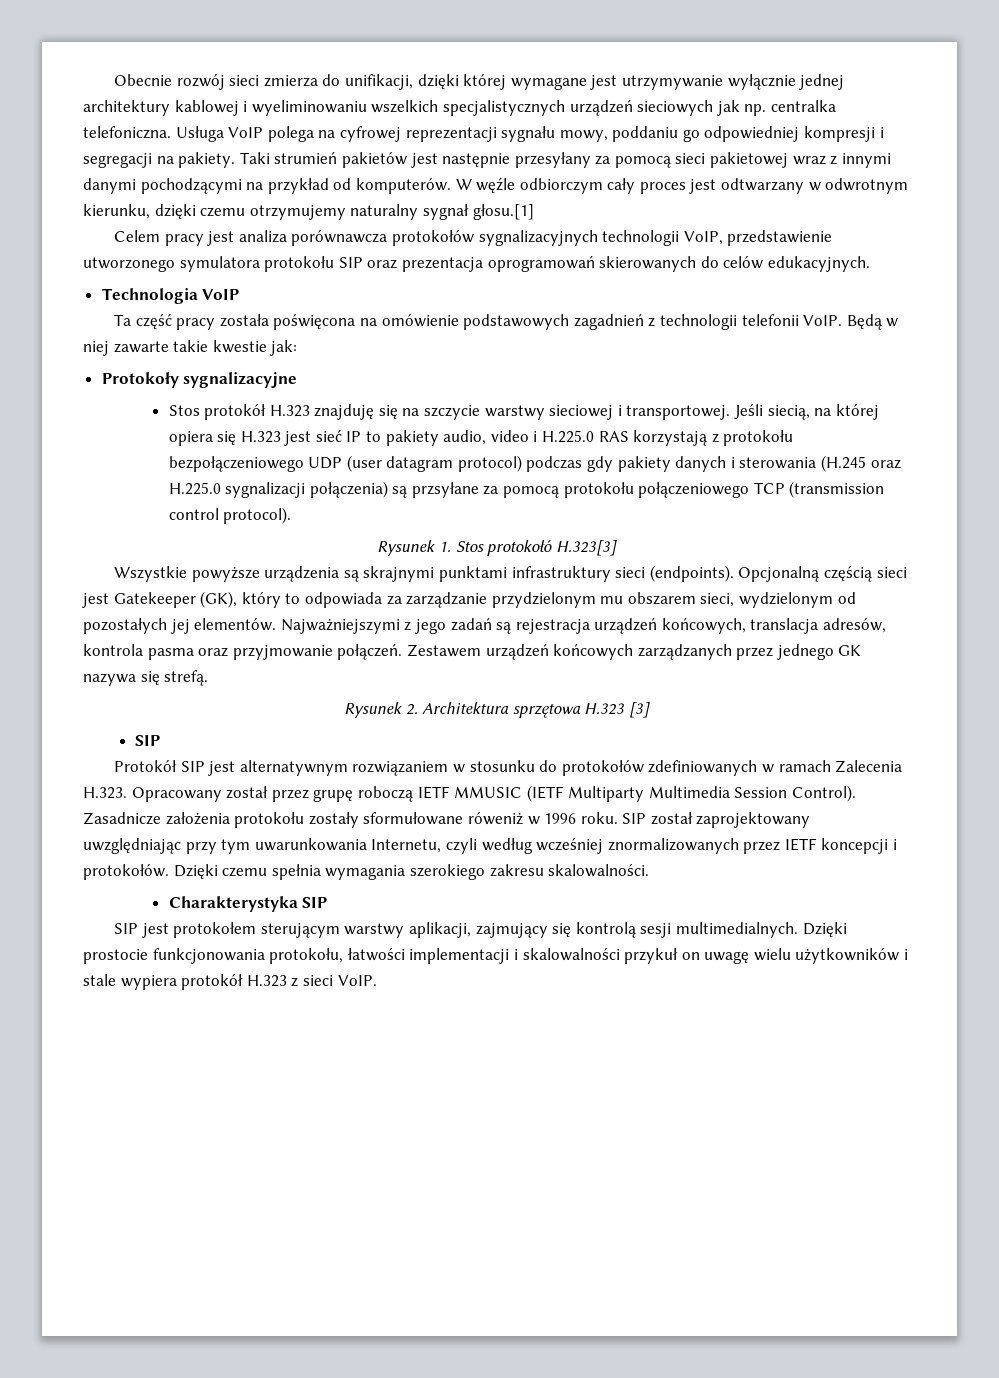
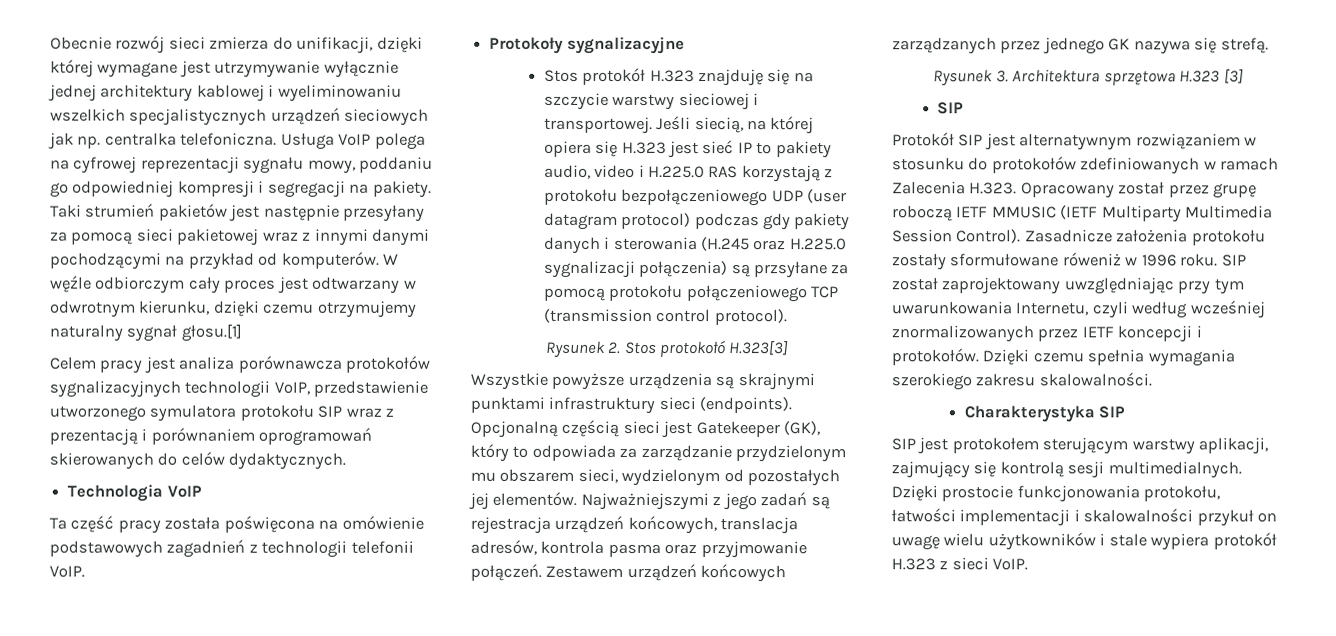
- Celem pracy jest analiza porównawcza protokołów sygnalizacyjnych technologii VoIP, przedstawienie utworzonego symulatora protokołu SIP oraz prezentacja oprogramowań skierowanych do celów edukacyjnych.
+ Celem pracy jest analiza porównawcza protokołów sygnalizacyjnych technologii VoIP, przedstawienie utworzonego symulatora protokołu SIP wraz z prezentacją i porównaniem oprogramowań skierowanych do celów dydaktycznych.
- Będą w niej zawarte takie kwestie jak:
- Rysunek 1. Stos protokołó H.323[3]
+ Rysunek 2. Stos protokołó H.323[3]
- Rysunek 2. Architektura sprzętowa H.323 [3]
+ Rysunek 3. Architektura sprzętowa H.323 [3]

